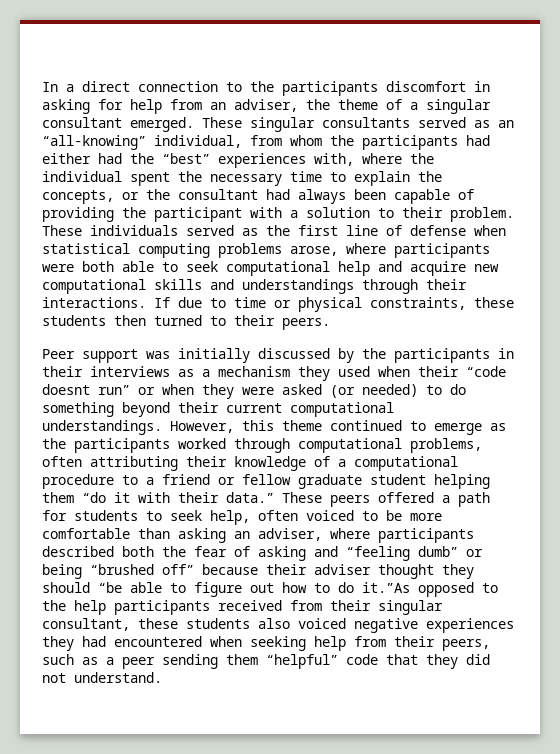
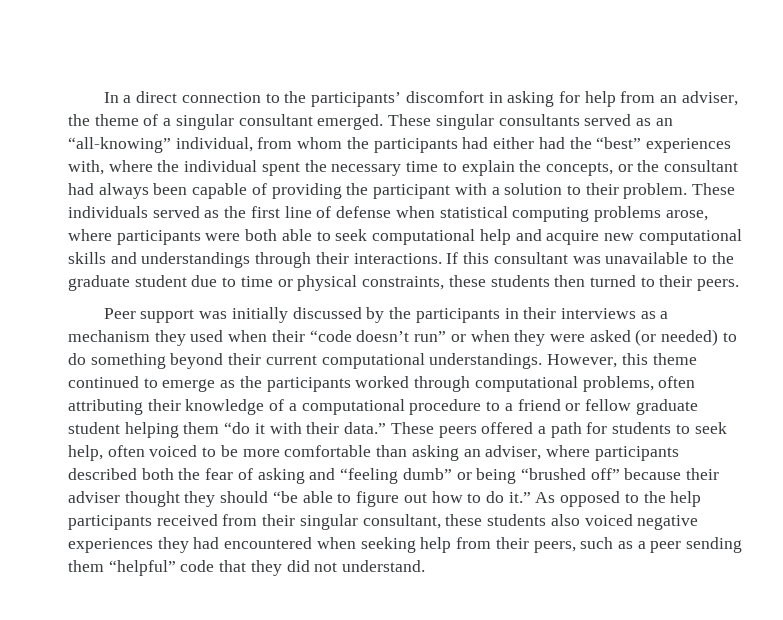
- In a direct connection to the participants discomfort in asking for help from an adviser, the theme of a singular consultant emerged.
+ In a direct connection to the participants’ discomfort in asking for help from an adviser, the theme of a singular consultant emerged.
- If due to time or physical constraints, these students then turned to their peers.
+ If this consultant was unavailable to the graduate student due to time or physical constraints, these students then turned to their peers.
- Peer support was initially discussed by the participants in their interviews as a mechanism they used when their “code doesnt run” or when they were asked (or needed) to do something beyond their current computational understandings.
+ Peer support was initially discussed by the participants in their interviews as a mechanism they used when their “code doesn’t run” or when they were asked (or needed) to do something beyond their current computational understandings.
- These peers offered a path for students to seek help, often voiced to be more comfortable than asking an adviser, where participants described both the fear of asking and “feeling dumb” or being “brushed off” because their adviser thought they should “be able to figure out how to do it.”As opposed to the help participants received from their singular consultant, these students also voiced negative experiences they had encountered when seeking help from their peers, such as a peer sending them “helpful” code that they did not understand.
+ These peers offered a path for students to seek help, often voiced to be more comfortable than asking an adviser, where participants described both the fear of asking and “feeling dumb” or being “brushed off” because their adviser thought they should “be able to figure out how to do it.” As opposed to the help participants received from their singular consultant, these students also voiced negative experiences they had encountered when seeking help from their peers, such as a peer sending them “helpful” code that they did not understand.

